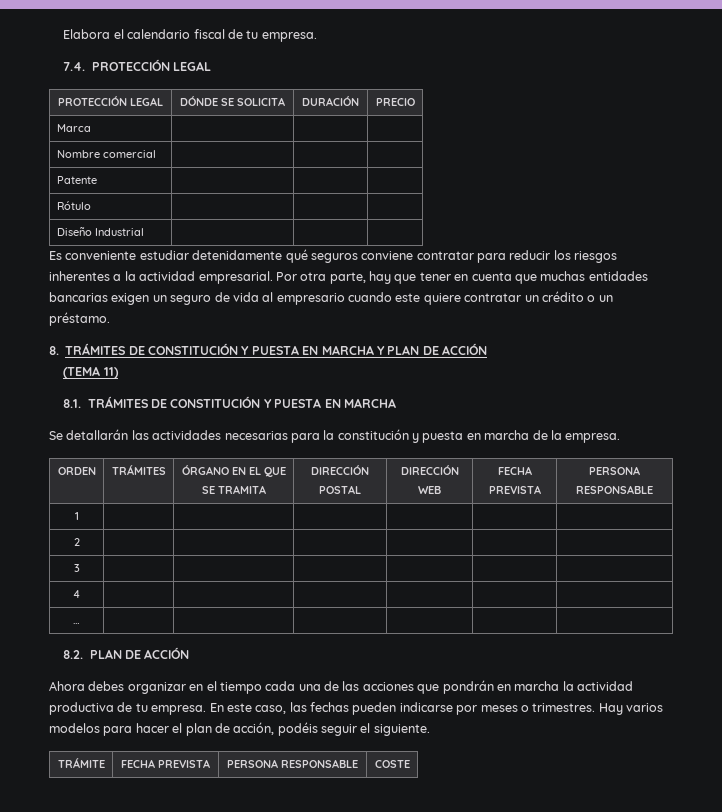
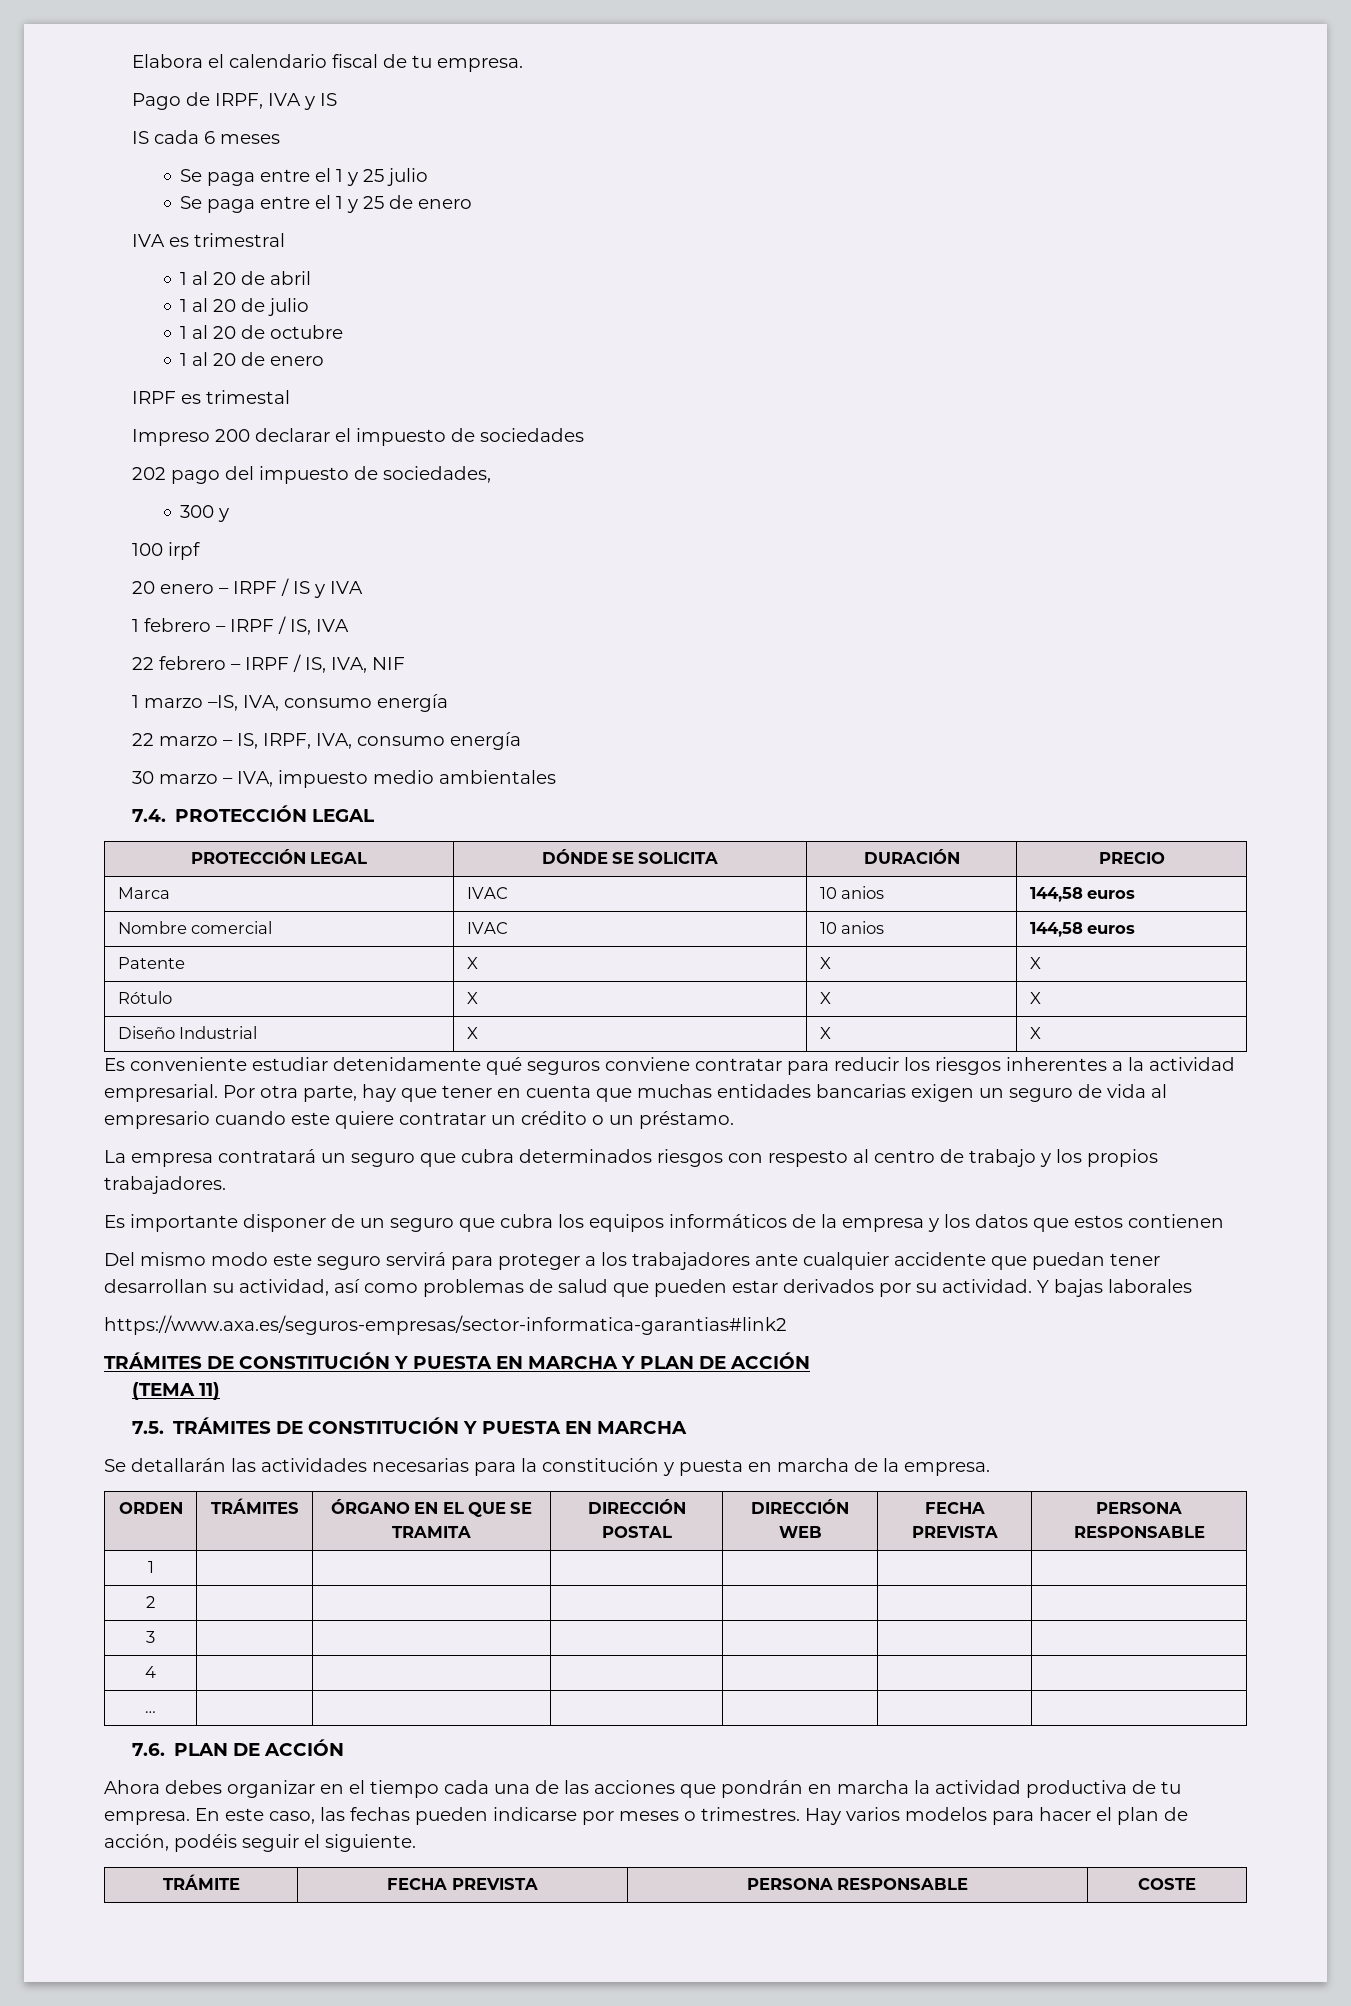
+ Pago de IRPF, IVA y IS
+ IS cada 6 meses
+ Se paga entre el 1 y 25 julio
+ Se paga entre el 1 y 25 de enero
+ IVA es trimestral
+ 1 al 20 de abril
+ 1 al 20 de julio
+ 1 al 20 de octubre
+ 1 al 20 de enero
+ IRPF es trimestal
+ Impreso 200 declarar el impuesto de sociedades
+ 202 pago del impuesto de sociedades,
+ 300 y
+ 100 irpf
+ 20 enero – IRPF / IS y IVA
+ 1 febrero – IRPF / IS, IVA
+ 22 febrero – IRPF / IS, IVA, NIF
+ 1 marzo –IS, IVA, consumo energía
+ 22 marzo – IS, IRPF, IVA, consumo energía
+ 30 marzo – IVA, impuesto medio ambientales
- Marca | | |
- Nombre comercial | | |
- Patente | | |
- Rótulo | | |
+ Marca | IVAC | 10 anios | 144,58 euros
+ Nombre comercial | IVAC | 10 anios | 144,58 euros
+ Patente | X | X | X
+ Rótulo | X | X | X
- Diseño Industrial | | |
+ Diseño Industrial | X | X | X
- 8. TRÁMITES DE CONSTITUCIÓN Y PUESTA EN MARCHA Y PLAN DE ACCIÓN
+ La empresa contratará un seguro que cubra determinados riesgos con respesto al centro de trabajo y los propios trabajadores.
+ Es importante disponer de un seguro que cubra los equipos informáticos de la empresa y los datos que estos contienen
+ Del mismo modo este seguro servirá para proteger a los trabajadores ante cualquier accidente que puedan tener desarrollan su actividad, así como problemas de salud que pueden estar derivados por su actividad. Y bajas laborales
+ https://www.axa.es/seguros-empresas/sector-informatica-garantias#link2
+ TRÁMITES DE CONSTITUCIÓN Y PUESTA EN MARCHA Y PLAN DE ACCIÓN
- 8.1. TRÁMITES DE CONSTITUCIÓN Y PUESTA EN MARCHA
+ 7.5. TRÁMITES DE CONSTITUCIÓN Y PUESTA EN MARCHA
- 8.2. PLAN DE ACCIÓN
+ 7.6. PLAN DE ACCIÓN

